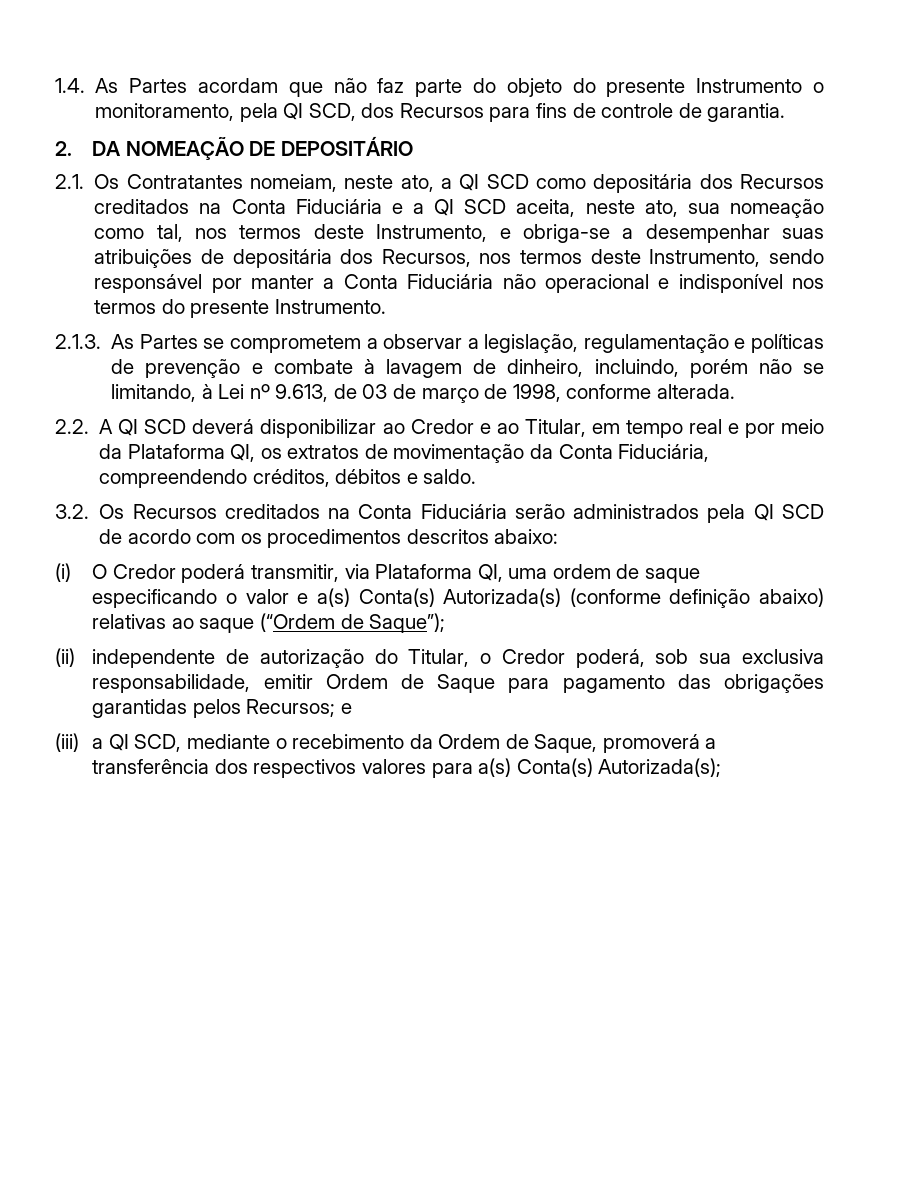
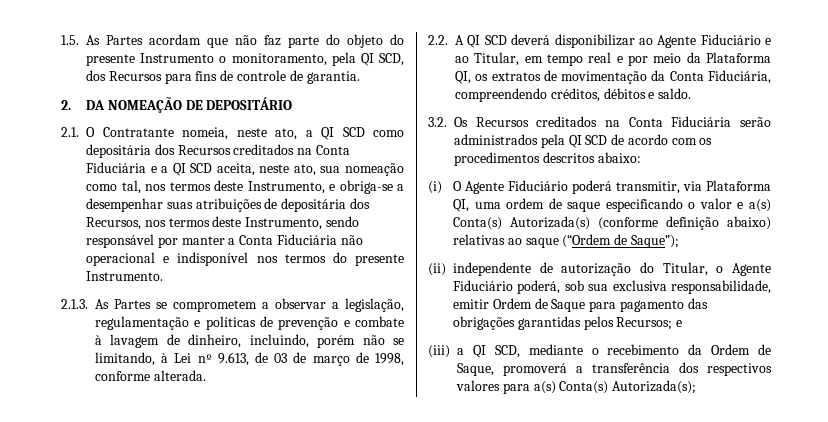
- 1.4. As Partes acordam que não faz parte do objeto do presente Instrumento o monitoramento, pela QI SCD, dos Recursos para fins de controle de garantia.
+ 1.5. As Partes acordam que não faz parte do objeto do presente Instrumento o monitoramento, pela QI SCD, dos Recursos para fins de controle de garantia.
- 2.1. Os Contratantes nomeiam, neste ato, a QI SCD como depositária dos Recursos creditados na Conta Fiduciária e a QI SCD aceita, neste ato, sua nomeação como tal, nos termos deste Instrumento, e obriga-se a desempenhar suas atribuições de depositária dos Recursos, nos termos deste Instrumento, sendo responsável por manter a Conta Fiduciária não operacional e indisponível nos termos do presente Instrumento.
+ 2.1. O Contratante nomeia, neste ato, a QI SCD como depositária dos Recursos creditados na Conta Fiduciária e a QI SCD aceita, neste ato, sua nomeação como tal, nos termos deste Instrumento, e obriga-se a desempenhar suas atribuições de depositária dos Recursos, nos termos deste Instrumento, sendo responsável por manter a Conta Fiduciária não operacional e indisponível nos termos do presente Instrumento.
- 2.2. A QI SCD deverá disponibilizar ao Credor e ao Titular, em tempo real e por meio da Plataforma QI, os extratos de movimentação da Conta Fiduciária, compreendendo créditos, débitos e saldo.
+ 2.2. A QI SCD deverá disponibilizar ao Agente Fiduciário e ao Titular, em tempo real e por meio da Plataforma QI, os extratos de movimentação da Conta Fiduciária, compreendendo créditos, débitos e saldo.
- (i) O Credor poderá transmitir, via Plataforma QI, uma ordem de saque especificando o valor e a(s) Conta(s) Autorizada(s) (conforme definição abaixo) relativas ao saque (“Ordem de Saque”);
+ (i) O Agente Fiduciário poderá transmitir, via Plataforma QI, uma ordem de saque especificando o valor e a(s) Conta(s) Autorizada(s) (conforme definição abaixo) relativas ao saque (“Ordem de Saque”);
- (ii) independente de autorização do Titular, o Credor poderá, sob sua exclusiva responsabilidade, emitir Ordem de Saque para pagamento das obrigações garantidas pelos Recursos; e
+ (ii) independente de autorização do Titular, o Agente Fiduciário poderá, sob sua exclusiva responsabilidade, emitir Ordem de Saque para pagamento das obrigações garantidas pelos Recursos; e

